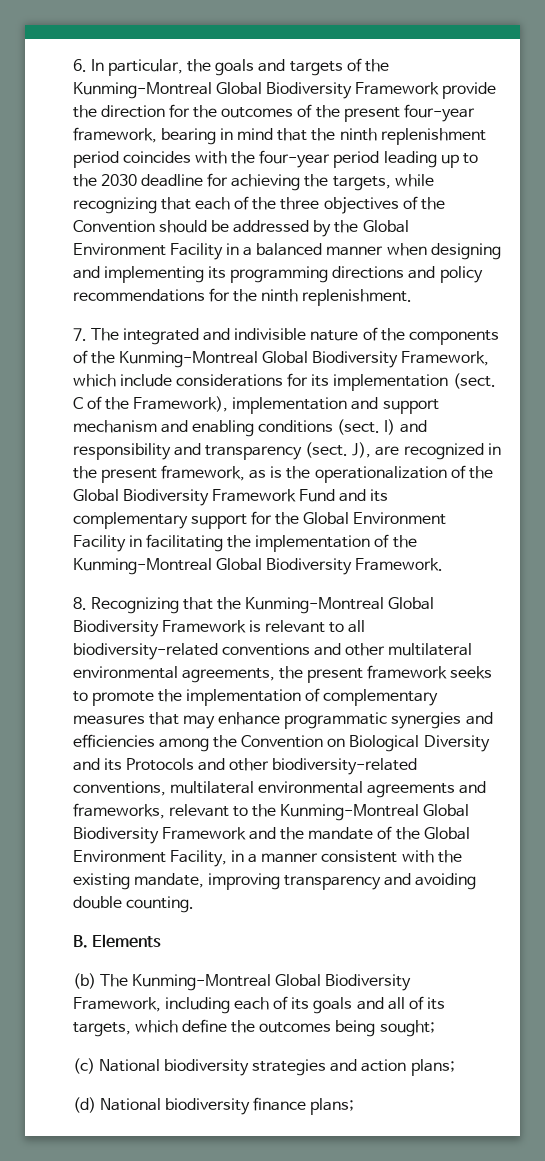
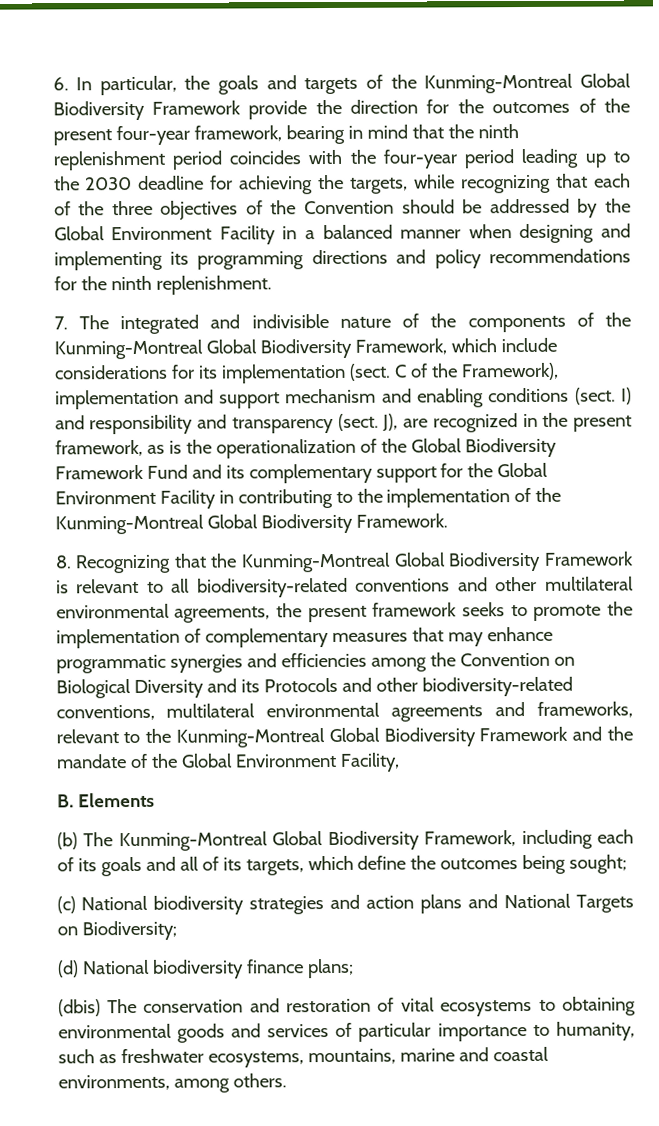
- 7. The integrated and indivisible nature of the components of the Kunming-Montreal Global Biodiversity Framework, which include considerations for its implementation (sect. C of the Framework), implementation and support mechanism and enabling conditions (sect. I) and responsibility and transparency (sect. J), are recognized in the present framework, as is the operationalization of the Global Biodiversity Framework Fund and its complementary support for the Global Environment Facility in facilitating the implementation of the Kunming-Montreal Global Biodiversity Framework.
+ 7. The integrated and indivisible nature of the components of the Kunming-Montreal Global Biodiversity Framework, which include considerations for its implementation (sect. C of the Framework), implementation and support mechanism and enabling conditions (sect. I) and responsibility and transparency (sect. J), are recognized in the present framework, as is the operationalization of the Global Biodiversity Framework Fund and its complementary support for the Global Environment Facility in contributing to the implementation of the Kunming-Montreal Global Biodiversity Framework.
- 8. Recognizing that the Kunming-Montreal Global Biodiversity Framework is relevant to all biodiversity-related conventions and other multilateral environmental agreements, the present framework seeks to promote the implementation of complementary measures that may enhance programmatic synergies and efficiencies among the Convention on Biological Diversity and its Protocols and other biodiversity-related conventions, multilateral environmental agreements and frameworks, relevant to the Kunming-Montreal Global Biodiversity Framework and the mandate of the Global Environment Facility, in a manner consistent with the existing mandate, improving transparency and avoiding double counting.
+ 8. Recognizing that the Kunming-Montreal Global Biodiversity Framework is relevant to all biodiversity-related conventions and other multilateral environmental agreements, the present framework seeks to promote the implementation of complementary measures that may enhance programmatic synergies and efficiencies among the Convention on Biological Diversity and its Protocols and other biodiversity-related conventions, multilateral environmental agreements and frameworks, relevant to the Kunming-Montreal Global Biodiversity Framework and the mandate of the Global Environment Facility,
- (c) National biodiversity strategies and action plans;
+ (c) National biodiversity strategies and action plans and National Targets on Biodiversity;
+ (dbis) The conservation and restoration of vital ecosystems to obtaining environmental goods and services of particular importance to humanity, such as freshwater ecosystems, mountains, marine and coastal environments, among others.

